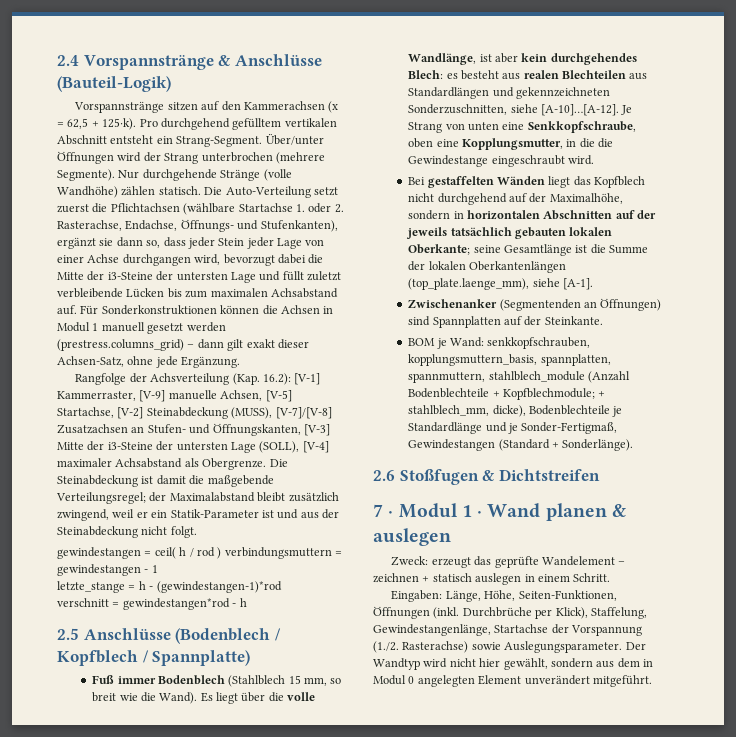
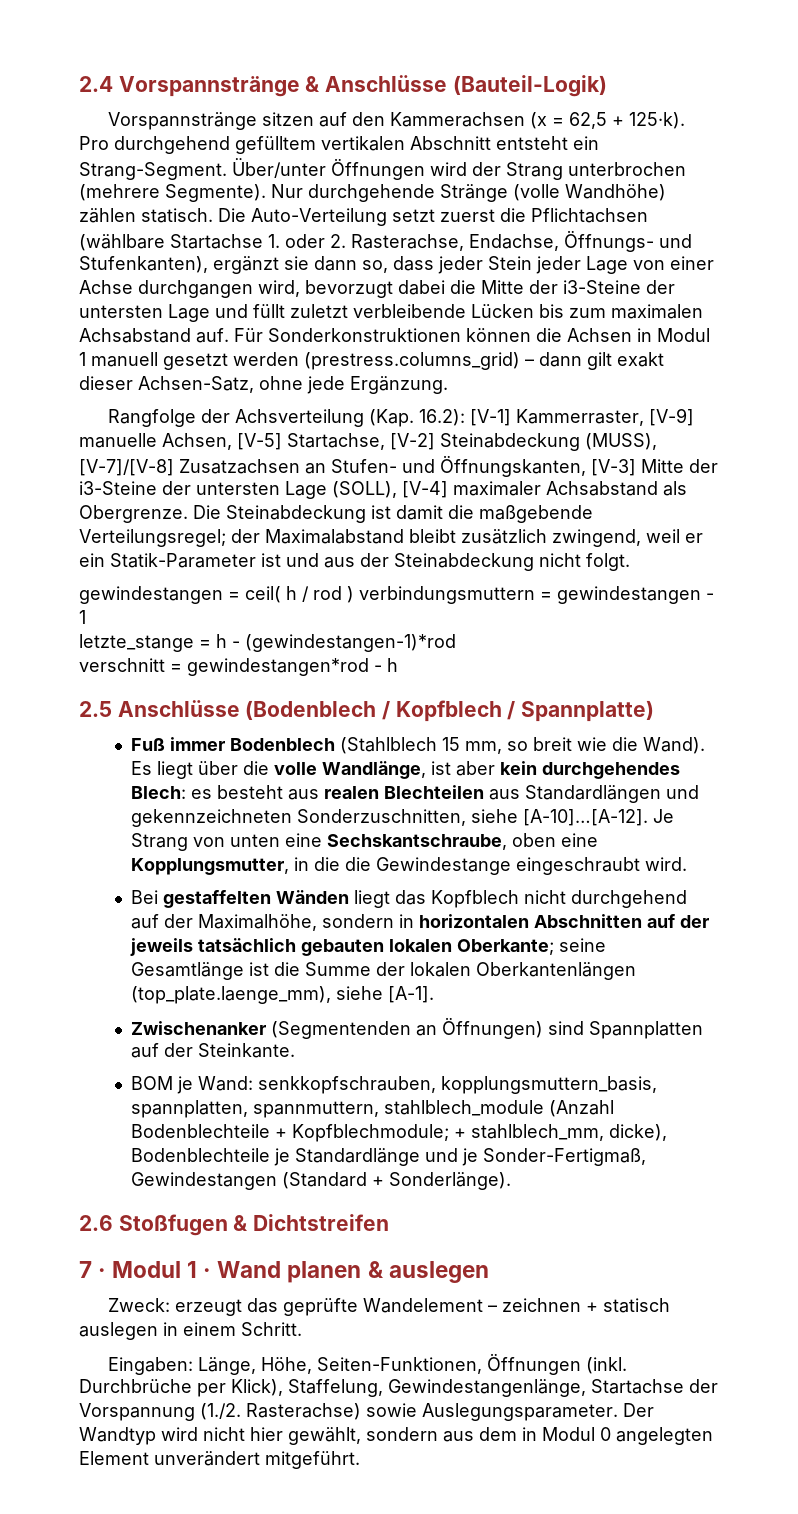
- Je Strang von unten eine Senkkopfschraube, oben eine Kopplungsmutter, in die die Gewindestange eingeschraubt wird.
+ Je Strang von unten eine Sechskantschraube, oben eine Kopplungsmutter, in die die Gewindestange eingeschraubt wird.

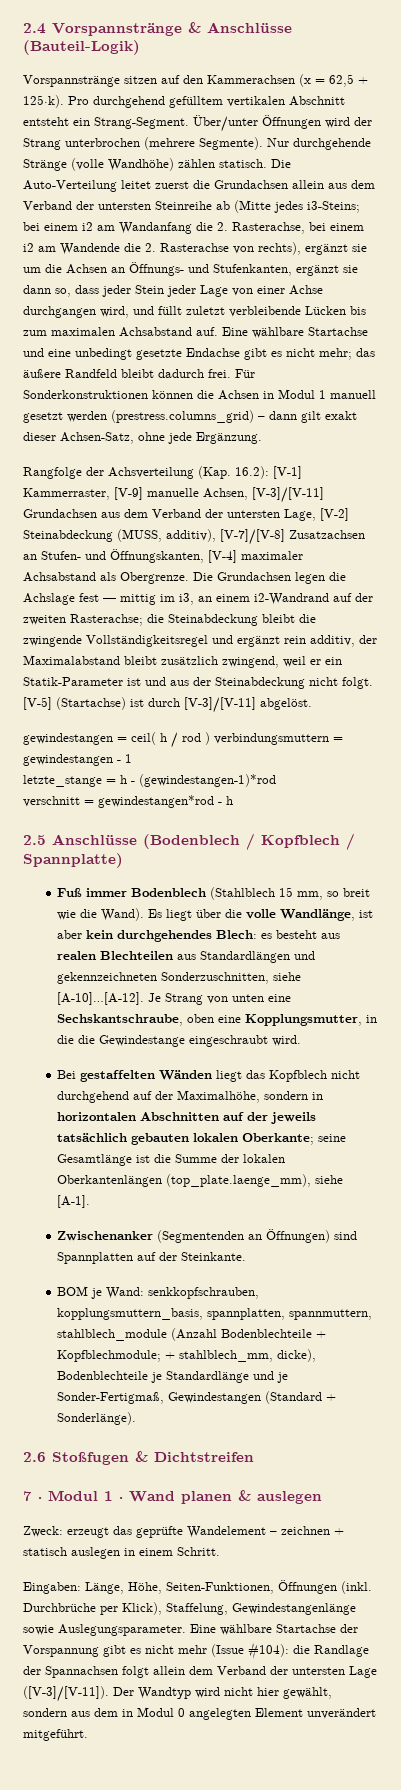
- Die Auto-Verteilung setzt zuerst die Pflichtachsen (wählbare Startachse 1. oder 2. Rasterachse, Endachse, Öffnungs- und Stufenkanten), ergänzt sie dann so, dass jeder Stein jeder Lage von einer Achse durchgangen wird, bevorzugt dabei die Mitte der i3-Steine der untersten Lage und füllt zuletzt verbleibende Lücken bis zum maximalen Achsabstand auf.
+ Die Auto-Verteilung leitet zuerst die Grundachsen allein aus dem Verband der untersten Steinreihe ab (Mitte jedes i3-Steins; bei einem i2 am Wandanfang die 2. Rasterachse, bei einem i2 am Wandende die 2. Rasterachse von rechts), ergänzt sie um die Achsen an Öffnungs- und Stufenkanten, ergänzt sie dann so, dass jeder Stein jeder Lage von einer Achse durchgangen wird, und füllt zuletzt verbleibende Lücken bis zum maximalen Achsabstand auf.
+ Eine wählbare Startachse und eine unbedingt gesetzte Endachse gibt es nicht mehr; das äußere Randfeld bleibt dadurch frei.
- Rangfolge der Achsverteilung (Kap. 16.2): [V-1] Kammerraster, [V-9] manuelle Achsen, [V-5] Startachse, [V-2] Steinabdeckung (MUSS), [V-7]/[V-8] Zusatzachsen an Stufen- und Öffnungskanten, [V-3] Mitte der i3-Steine der untersten Lage (SOLL), [V-4] maximaler Achsabstand als Obergrenze.
+ Rangfolge der Achsverteilung (Kap. 16.2): [V-1] Kammerraster, [V-9] manuelle Achsen, [V-3]/[V-11] Grundachsen aus dem Verband der untersten Lage, [V-2] Steinabdeckung (MUSS, additiv), [V-7]/[V-8] Zusatzachsen an Stufen- und Öffnungskanten, [V-4] maximaler Achsabstand als Obergrenze.
- Die Steinabdeckung ist damit die maßgebende Verteilungsregel; der Maximalabstand bleibt zusätzlich zwingend, weil er ein Statik-Parameter ist und aus der Steinabdeckung nicht folgt.
+ Die Grundachsen legen die Achslage fest — mittig im i3, an einem i2-Wandrand auf der zweiten Rasterachse; die Steinabdeckung bleibt die zwingende Vollständigkeitsregel und ergänzt rein additiv, der Maximalabstand bleibt zusätzlich zwingend, weil er ein Statik-Parameter ist und aus der Steinabdeckung nicht folgt. [V-5] (Startachse) ist durch [V-3]/[V-11] abgelöst.
- Durchbrüche per Klick), Staffelung, Gewindestangenlänge, Startachse der Vorspannung (1./2. Rasterachse) sowie Auslegungsparameter.
+ Durchbrüche per Klick), Staffelung, Gewindestangenlänge sowie Auslegungsparameter. Eine wählbare Startachse der Vorspannung gibt es nicht mehr (Issue #104): die Randlage der Spannachsen folgt allein dem Verband der untersten Lage ([V-3]/[V-11]).

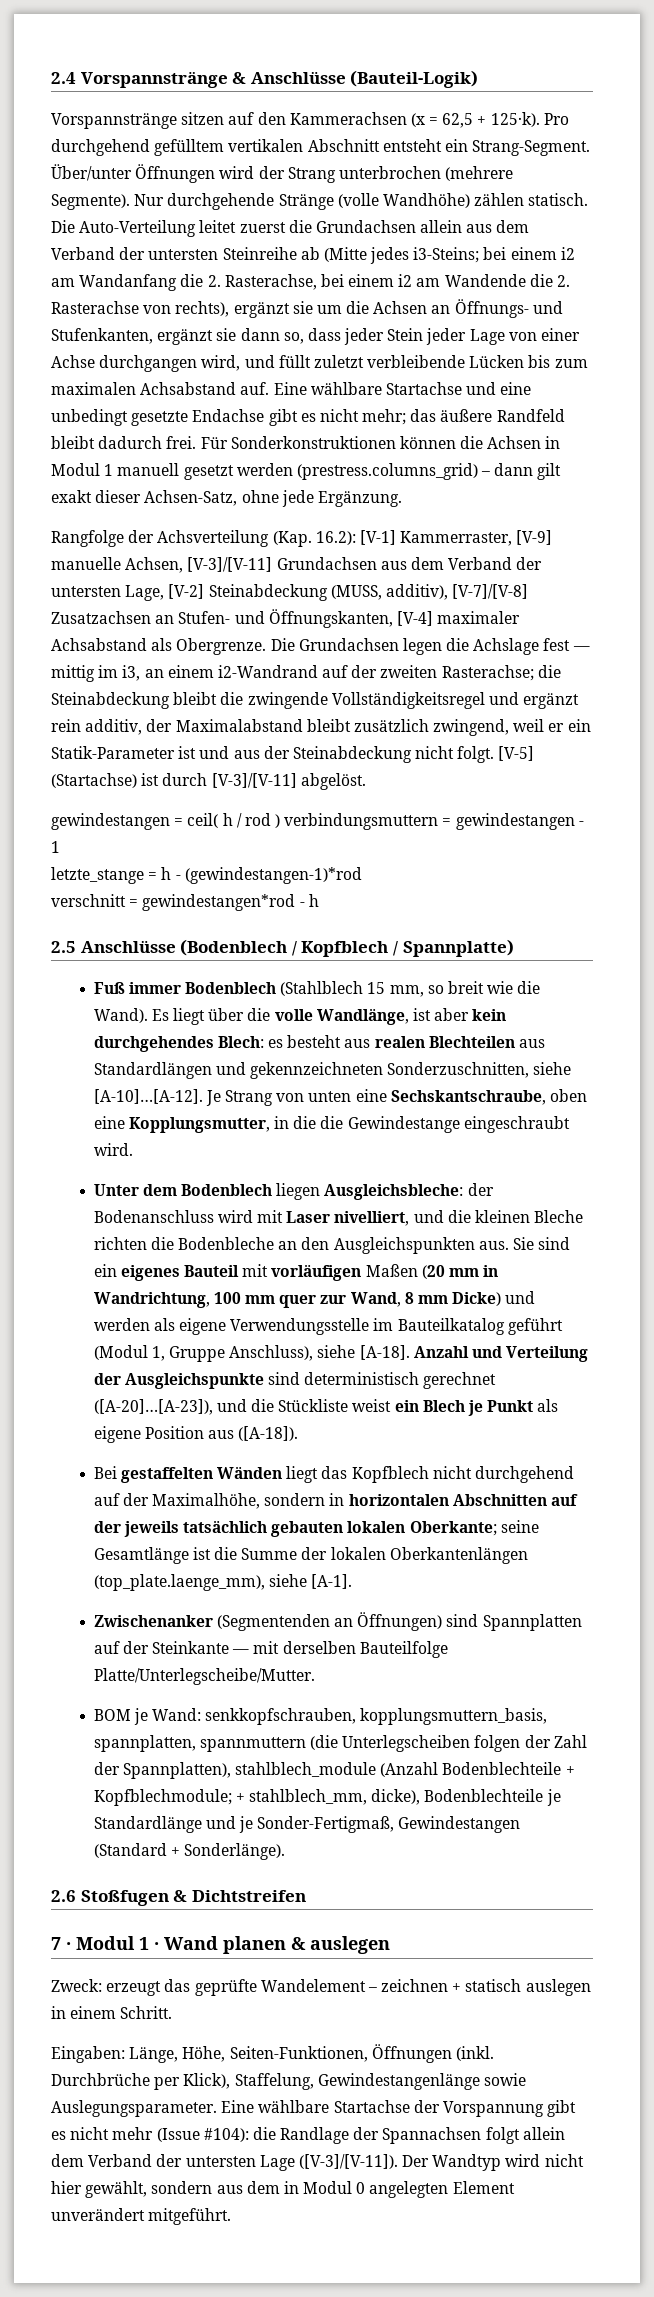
+ Unter dem Bodenblech liegen Ausgleichsbleche: der Bodenanschluss wird mit Laser nivelliert, und die kleinen Bleche richten die Bodenbleche an den Ausgleichspunkten aus. Sie sind ein eigenes Bauteil mit vorläufigen Maßen (20 mm in Wandrichtung, 100 mm quer zur Wand, 8 mm Dicke) und werden als eigene Verwendungsstelle im Bauteilkatalog geführt (Modul 1, Gruppe Anschluss), siehe [A-18]. Anzahl und Verteilung der Ausgleichspunkte sind deterministisch gerechnet ([A-20]…[A-23]), und die Stückliste weist ein Blech je Punkt als eigene Position aus ([A-18]).
- Zwischenanker (Segmentenden an Öffnungen) sind Spannplatten auf der Steinkante.
+ Zwischenanker (Segmentenden an Öffnungen) sind Spannplatten auf der Steinkante — mit derselben Bauteilfolge Platte/Unterlegscheibe/Mutter.
- BOM je Wand: senkkopfschrauben, kopplungsmuttern_basis, spannplatten, spannmuttern, stahlblech_module (Anzahl Bodenblechteile + Kopfblechmodule; + stahlblech_mm, dicke), Bodenblechteile je Standardlänge und je Sonder-Fertigmaß, Gewindestangen (Standard + Sonderlänge).
+ BOM je Wand: senkkopfschrauben, kopplungsmuttern_basis, spannplatten, spannmuttern (die Unterlegscheiben folgen der Zahl der Spannplatten), stahlblech_module (Anzahl Bodenblechteile + Kopfblechmodule; + stahlblech_mm, dicke), Bodenblechteile je Standardlänge und je Sonder-Fertigmaß, Gewindestangen (Standard + Sonderlänge).

